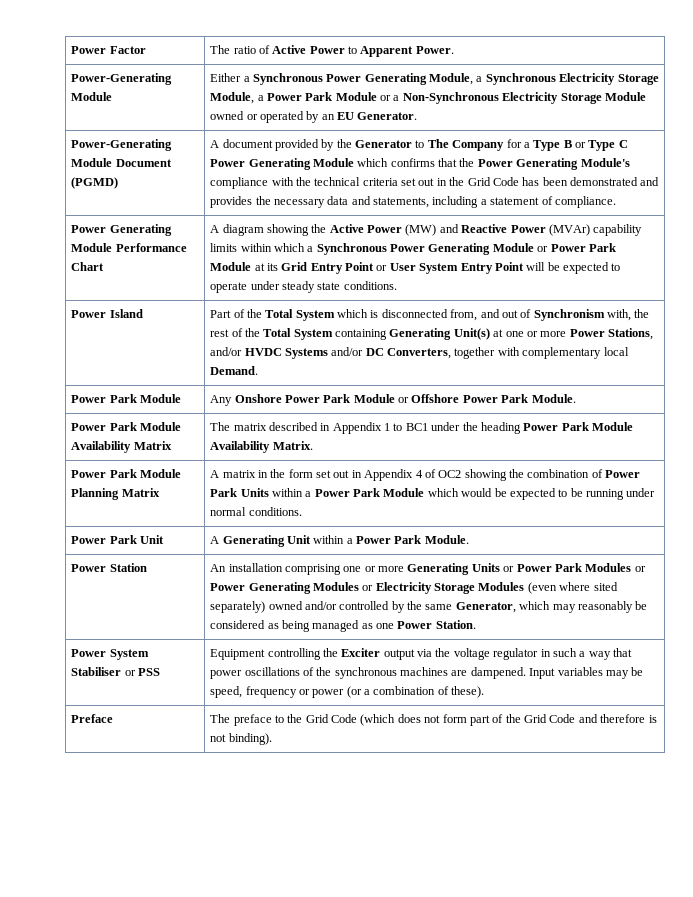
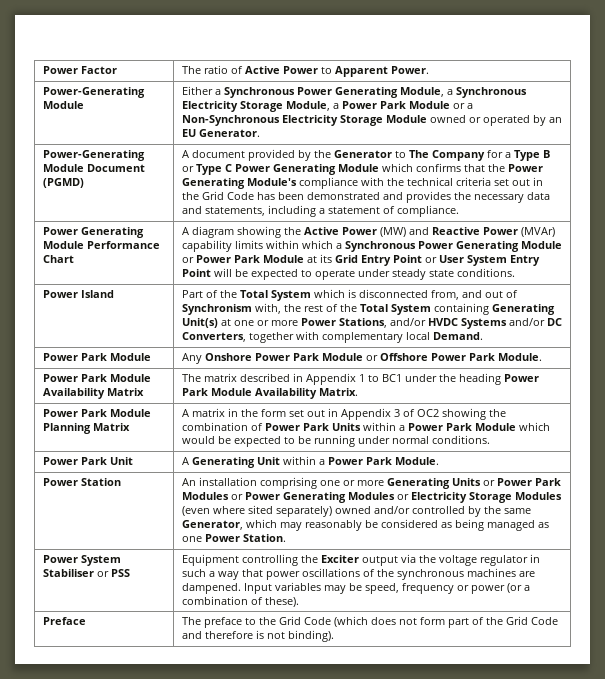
- Power Park Module Planning Matrix | A matrix in the form set out in Appendix 4 of OC2 showing the combination of Power Park Units within a Power Park Module which would be expected to be running under normal conditions.
+ Power Park Module Planning Matrix | A matrix in the form set out in Appendix 3 of OC2 showing the combination of Power Park Units within a Power Park Module which would be expected to be running under normal conditions.

